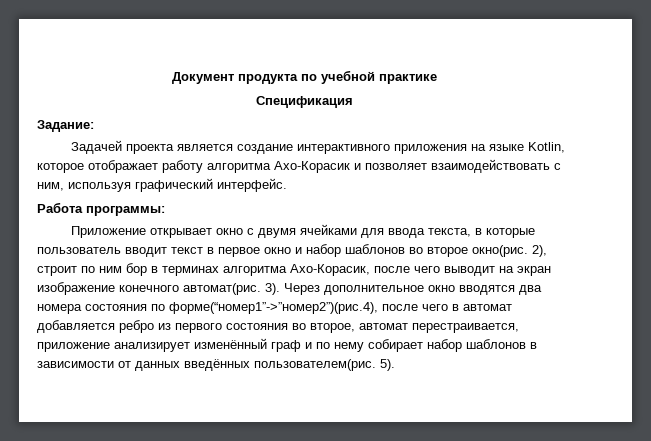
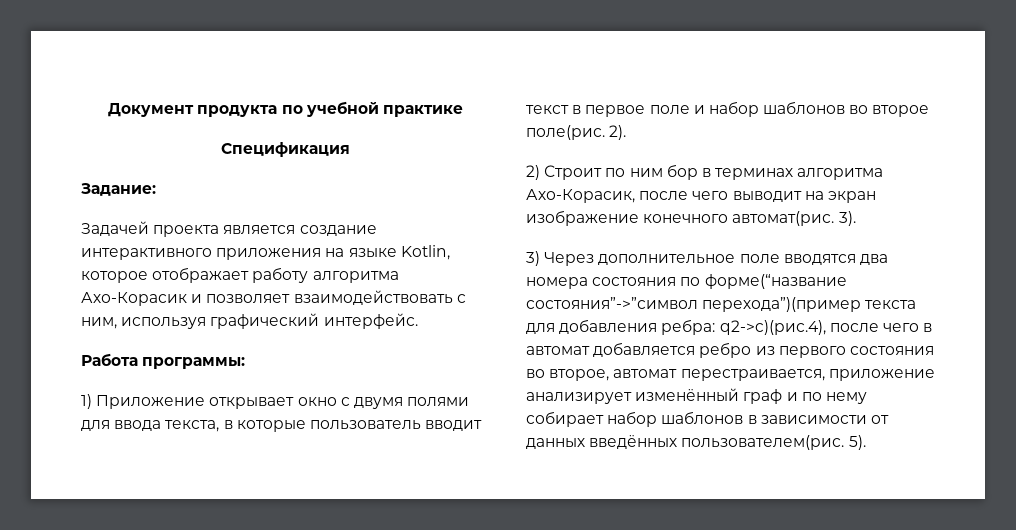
- Приложение открывает окно с двумя ячейками для ввода текста, в которые пользователь вводит текст в первое окно и набор шаблонов во второе окно(рис. 2), строит по ним бор в терминах алгоритма Ахо-Корасик, после чего выводит на экран изображение конечного автомат(рис.
+ 1) Приложение открывает окно с двумя полями для ввода текста, в которые пользователь вводит текст в первое поле и набор шаблонов во второе поле(рис. 2).
+ 2) Строит по ним бор в терминах алгоритма Ахо-Корасик, после чего выводит на экран изображение конечного автомат(рис.
- 3). Через дополнительное окно вводятся два номера состояния по форме(“номер1”->”номер2”)(рис.4), после чего в автомат добавляется ребро из первого состояния во второе, автомат перестраивается, приложение анализирует изменённый граф и по нему собирает набор шаблонов в зависимости от данных введённых пользователем(рис.
+ 3).
+ 3) Через дополнительное поле вводятся два номера состояния по форме(“название состояния”->”символ перехода”)(пример текста для добавления ребра: q2->c)(рис.4), после чего в автомат добавляется ребро из первого состояния во второе, автомат перестраивается, приложение анализирует изменённый граф и по нему собирает набор шаблонов в зависимости от данных введённых пользователем(рис.

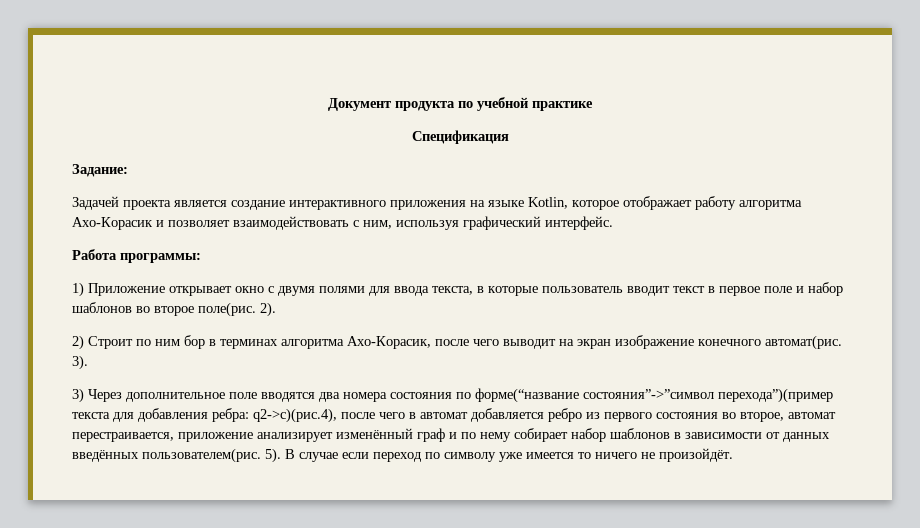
+ В случае если переход по символу уже имеется то ничего не произойдёт.

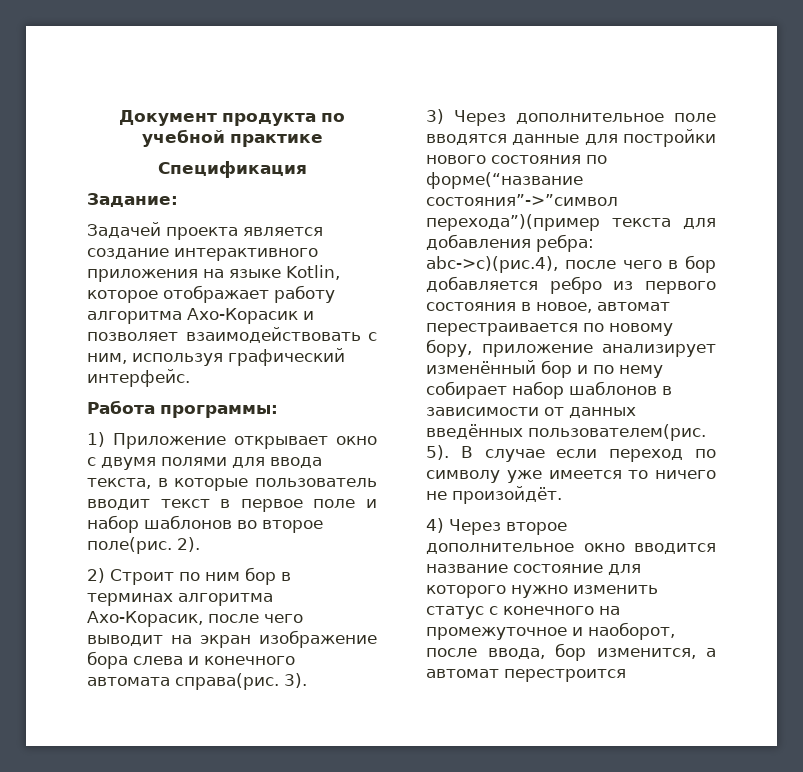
- 2) Строит по ним бор в терминах алгоритма Ахо-Корасик, после чего выводит на экран изображение конечного автомат(рис.
+ 2) Строит по ним бор в терминах алгоритма Ахо-Корасик, после чего выводит на экран изображение бора слева и конечного автомата справа(рис.
- 3) Через дополнительное поле вводятся два номера состояния по форме(“название состояния”->”символ перехода”)(пример текста для добавления ребра: q2->c)(рис.4), после чего в автомат добавляется ребро из первого состояния во второе, автомат перестраивается, приложение анализирует изменённый граф и по нему собирает набор шаблонов в зависимости от данных введённых пользователем(рис.
+ 3) Через дополнительное поле вводятся данные для постройки нового состояния по форме(“название состояния”->”символ перехода”)(пример текста для добавления ребра: abc->c)(рис.4), после чего в бор добавляется ребро из первого состояния в новое, автомат перестраивается по новому бору, приложение анализирует изменённый бор и по нему собирает набор шаблонов в зависимости от данных введённых пользователем(рис.
+ 4) Через второе дополнительное окно вводится название состояние для которого нужно изменить статус с конечного на промежуточное и наоборот, после ввода, бор изменится, а автомат перестроится

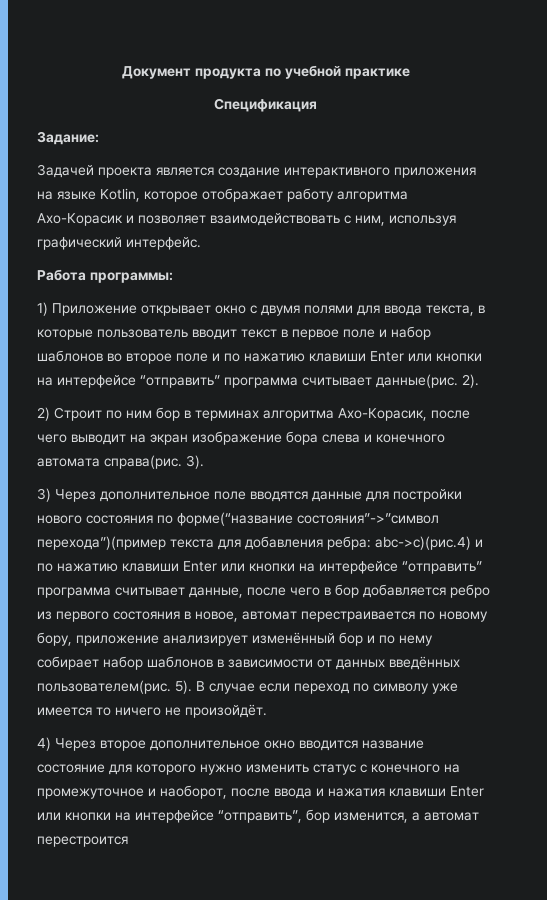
- 1) Приложение открывает окно с двумя полями для ввода текста, в которые пользователь вводит текст в первое поле и набор шаблонов во второе поле(рис.
+ 1) Приложение открывает окно с двумя полями для ввода текста, в которые пользователь вводит текст в первое поле и набор шаблонов во второе поле и по нажатию клавиши Enter или кнопки на интерфейсе “отправить” программа считывает данные(рис.
- 3) Через дополнительное поле вводятся данные для постройки нового состояния по форме(“название состояния”->”символ перехода”)(пример текста для добавления ребра: abc->c)(рис.4), после чего в бор добавляется ребро из первого состояния в новое, автомат перестраивается по новому бору, приложение анализирует изменённый бор и по нему собирает набор шаблонов в зависимости от данных введённых пользователем(рис.
+ 3) Через дополнительное поле вводятся данные для постройки нового состояния по форме(“название состояния”->”символ перехода”)(пример текста для добавления ребра: abc->c)(рис.4) и по нажатию клавиши Enter или кнопки на интерфейсе “отправить” программа считывает данные, после чего в бор добавляется ребро из первого состояния в новое, автомат перестраивается по новому бору, приложение анализирует изменённый бор и по нему собирает набор шаблонов в зависимости от данных введённых пользователем(рис.
- 4) Через второе дополнительное окно вводится название состояние для которого нужно изменить статус с конечного на промежуточное и наоборот, после ввода, бор изменится, а автомат перестроится
+ 4) Через второе дополнительное окно вводится название состояние для которого нужно изменить статус с конечного на промежуточное и наоборот, после ввода и нажатия клавиши Enter или кнопки на интерфейсе “отправить”, бор изменится, а автомат перестроится

